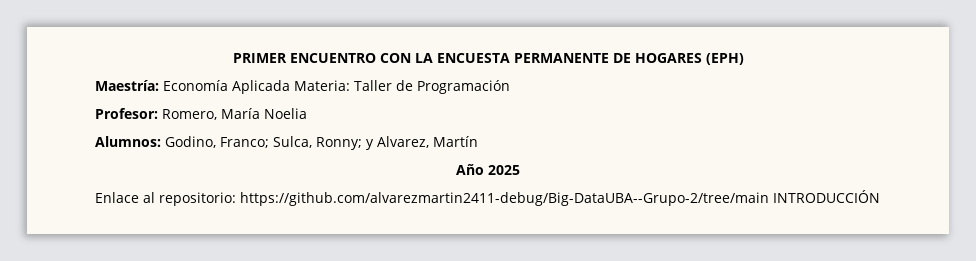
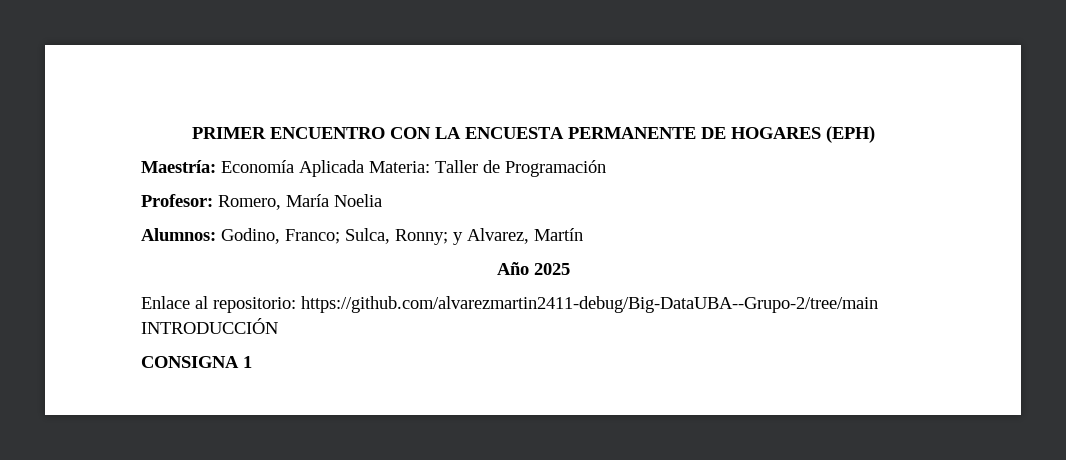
+ CONSIGNA 1

